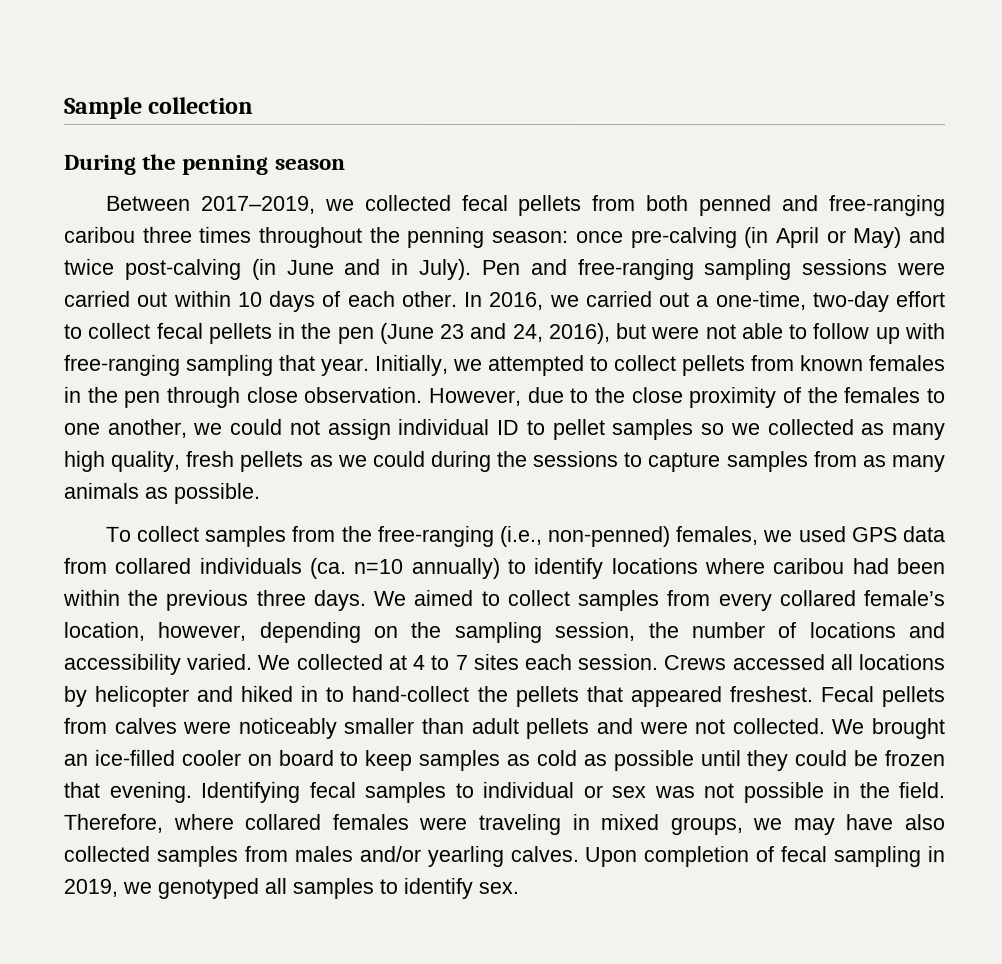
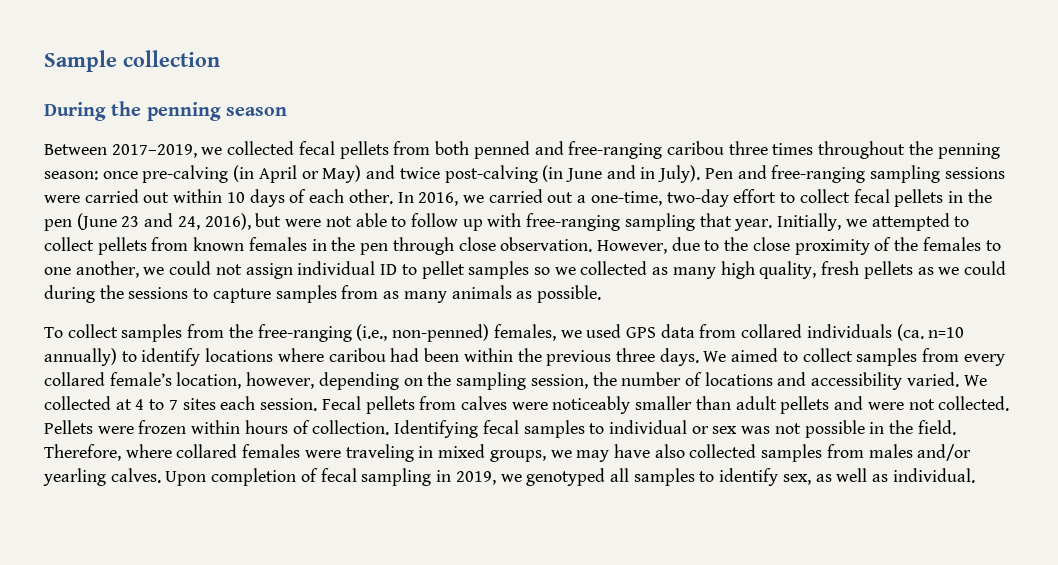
- Crews accessed all locations by helicopter and hiked in to hand-collect the pellets that appeared freshest.
- We brought an ice-filled cooler on board to keep samples as cold as possible until they could be frozen that evening.
+ Pellets were frozen within hours of collection.
- Upon completion of fecal sampling in 2019, we genotyped all samples to identify sex.
+ Upon completion of fecal sampling in 2019, we genotyped all samples to identify sex, as well as individual.

